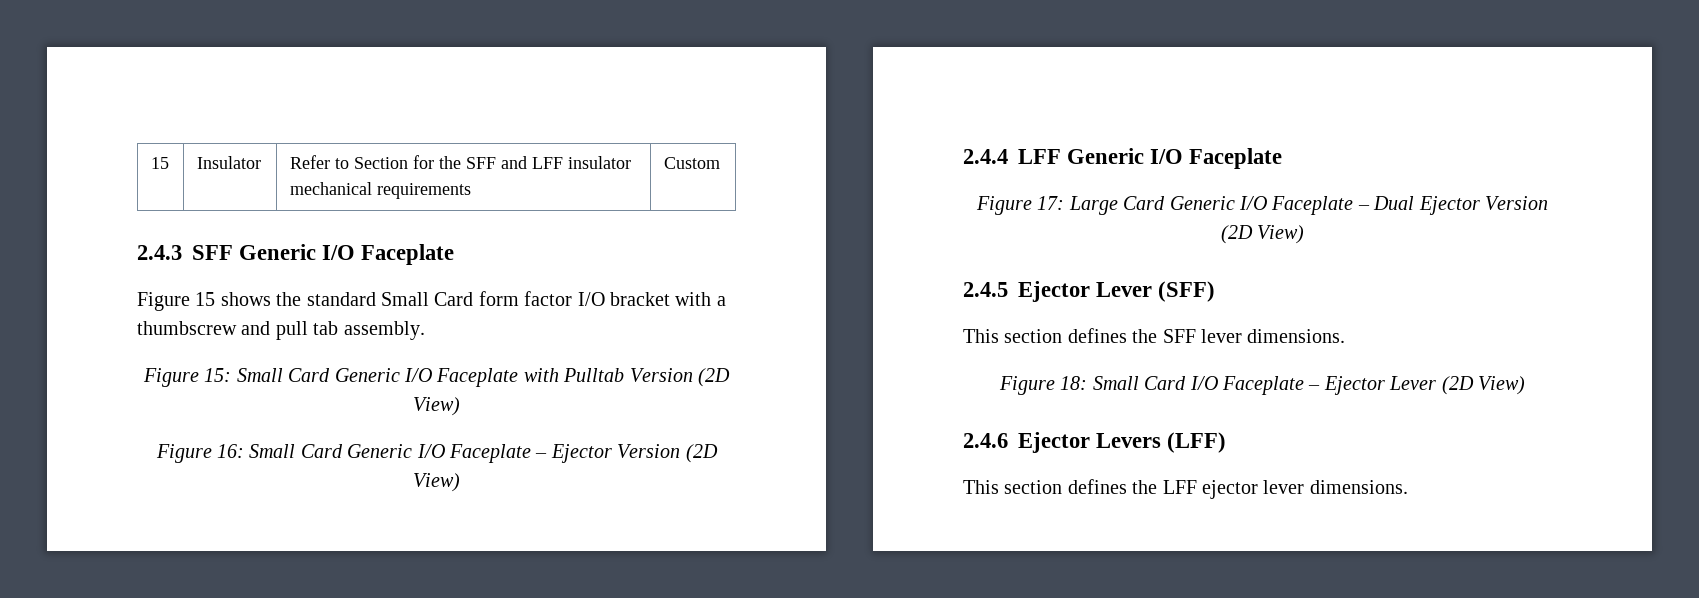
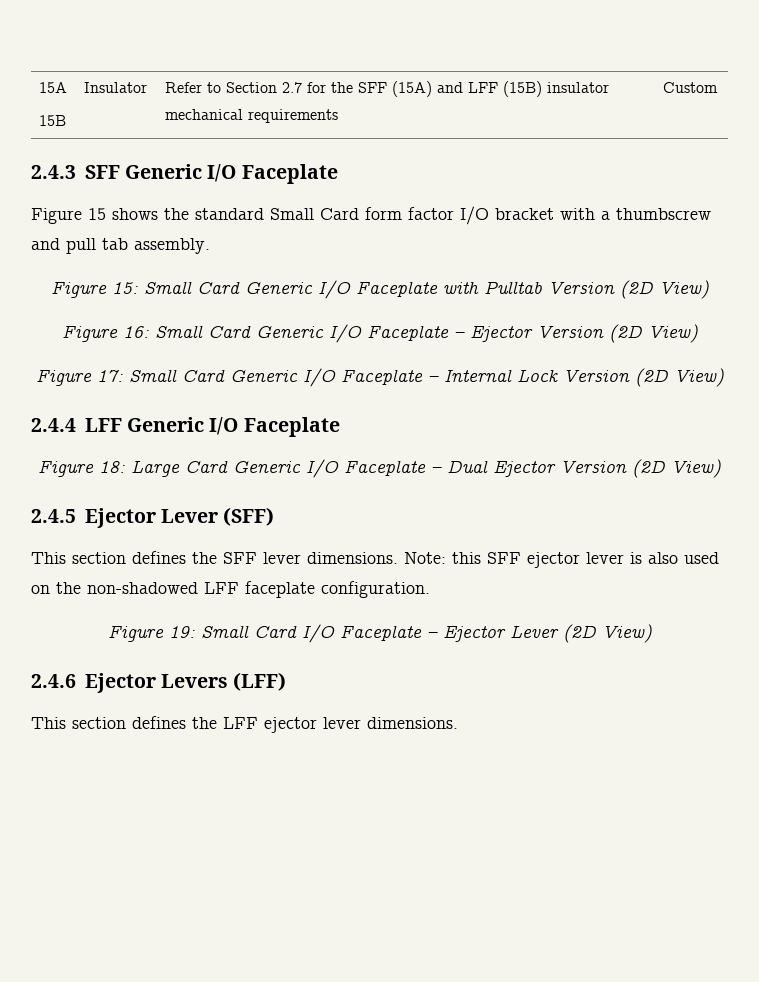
- 15 | Insulator | Refer to Section for the SFF and LFF insulator mechanical requirements | Custom
+ 15A
+ 15B | Insulator | Refer to Section 2.7 for the SFF (15A) and LFF (15B) insulator mechanical requirements | Custom
+ Figure 17: Small Card Generic I/O Faceplate – Internal Lock Version (2D View)
- Figure 17: Large Card Generic I/O Faceplate – Dual Ejector Version (2D View)
+ Figure 18: Large Card Generic I/O Faceplate – Dual Ejector Version (2D View)
- This section defines the SFF lever dimensions.
- Figure 18: Small Card I/O Faceplate – Ejector Lever (2D View)
+ This section defines the SFF lever dimensions. Note: this SFF ejector lever is also used on the non-shadowed LFF faceplate configuration.
+ Figure 19: Small Card I/O Faceplate – Ejector Lever (2D View)

